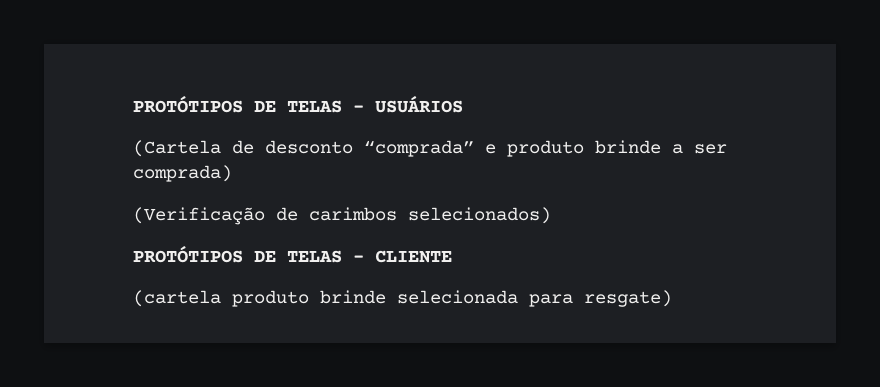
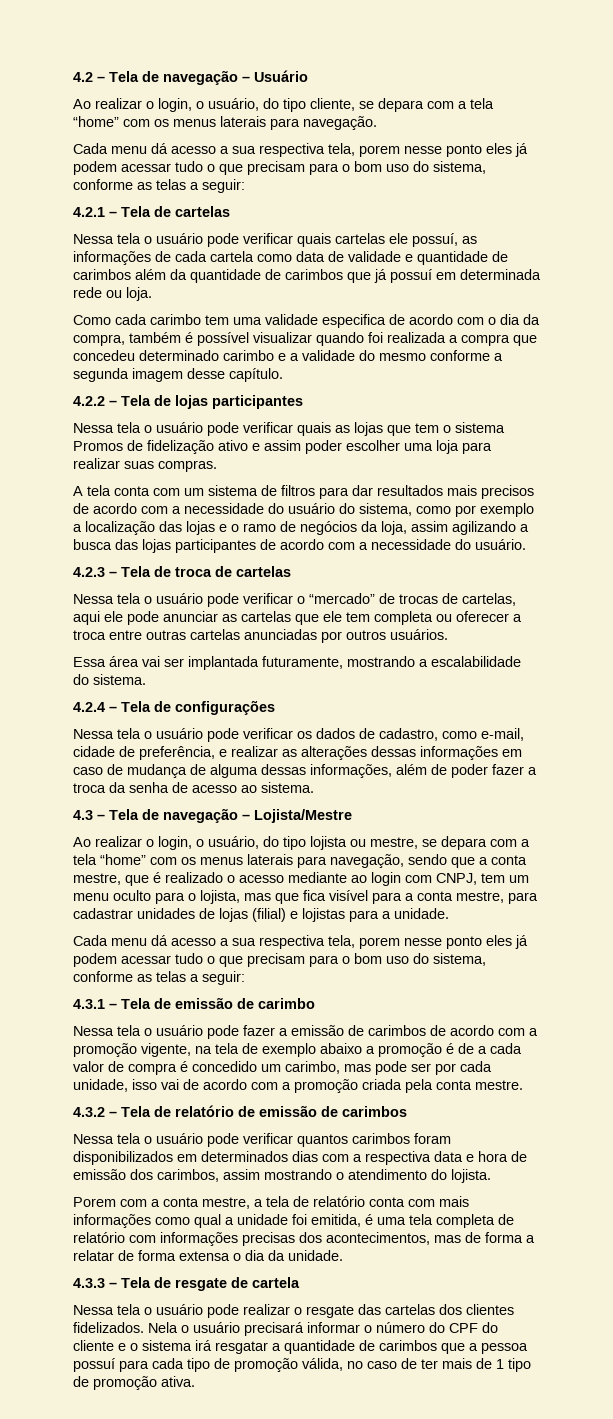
- PROTÓTIPOS DE TELAS – USUÁRIOS
- (Cartela de desconto “comprada” e produto brinde a ser comprada)
- (Verificação de carimbos selecionados)
- PROTÓTIPOS DE TELAS – CLIENTE
- (cartela produto brinde selecionada para resgate)
+ 4.2 – Tela de navegação – Usuário
+ Ao realizar o login, o usuário, do tipo cliente, se depara com a tela “home” com os menus laterais para navegação.
+ Cada menu dá acesso a sua respectiva tela, porem nesse ponto eles já podem acessar tudo o que precisam para o bom uso do sistema, conforme as telas a seguir:
+ 4.2.1 – Tela de cartelas
+ Nessa tela o usuário pode verificar quais cartelas ele possuí, as informações de cada cartela como data de validade e quantidade de carimbos além da quantidade de carimbos que já possuí em determinada rede ou loja.
+ Como cada carimbo tem uma validade especifica de acordo com o dia da compra, também é possível visualizar quando foi realizada a compra que concedeu determinado carimbo e a validade do mesmo conforme a segunda imagem desse capítulo.
+ 4.2.2 – Tela de lojas participantes
+ Nessa tela o usuário pode verificar quais as lojas que tem o sistema Promos de fidelização ativo e assim poder escolher uma loja para realizar suas compras.
+ A tela conta com um sistema de filtros para dar resultados mais precisos de acordo com a necessidade do usuário do sistema, como por exemplo a localização das lojas e o ramo de negócios da loja, assim agilizando a busca das lojas participantes de acordo com a necessidade do usuário.
+ 4.2.3 – Tela de troca de cartelas
+ Nessa tela o usuário pode verificar o “mercado” de trocas de cartelas, aqui ele pode anunciar as cartelas que ele tem completa ou oferecer a troca entre outras cartelas anunciadas por outros usuários.
+ Essa área vai ser implantada futuramente, mostrando a escalabilidade do sistema.
+ 4.2.4 – Tela de configurações
+ Nessa tela o usuário pode verificar os dados de cadastro, como e-mail, cidade de preferência, e realizar as alterações dessas informações em caso de mudança de alguma dessas informações, além de poder fazer a troca da senha de acesso ao sistema.
+ 4.3 – Tela de navegação – Lojista/Mestre
+ Ao realizar o login, o usuário, do tipo lojista ou mestre, se depara com a tela “home” com os menus laterais para navegação, sendo que a conta mestre, que é realizado o acesso mediante ao login com CNPJ, tem um menu oculto para o lojista, mas que fica visível para a conta mestre, para cadastrar unidades de lojas (filial) e lojistas para a unidade.
+ Cada menu dá acesso a sua respectiva tela, porem nesse ponto eles já podem acessar tudo o que precisam para o bom uso do sistema, conforme as telas a seguir:
+ 4.3.1 – Tela de emissão de carimbo
+ Nessa tela o usuário pode fazer a emissão de carimbos de acordo com a promoção vigente, na tela de exemplo abaixo a promoção é de a cada valor de compra é concedido um carimbo, mas pode ser por cada unidade, isso vai de acordo com a promoção criada pela conta mestre.
+ 4.3.2 – Tela de relatório de emissão de carimbos
+ Nessa tela o usuário pode verificar quantos carimbos foram disponibilizados em determinados dias com a respectiva data e hora de emissão dos carimbos, assim mostrando o atendimento do lojista.
+ Porem com a conta mestre, a tela de relatório conta com mais informações como qual a unidade foi emitida, é uma tela completa de relatório com informações precisas dos acontecimentos, mas de forma a relatar de forma extensa o dia da unidade.
+ 4.3.3 – Tela de resgate de cartela
+ Nessa tela o usuário pode realizar o resgate das cartelas dos clientes fidelizados. Nela o usuário precisará informar o número do CPF do cliente e o sistema irá resgatar a quantidade de carimbos que a pessoa possuí para cada tipo de promoção válida, no caso de ter mais de 1 tipo de promoção ativa.

